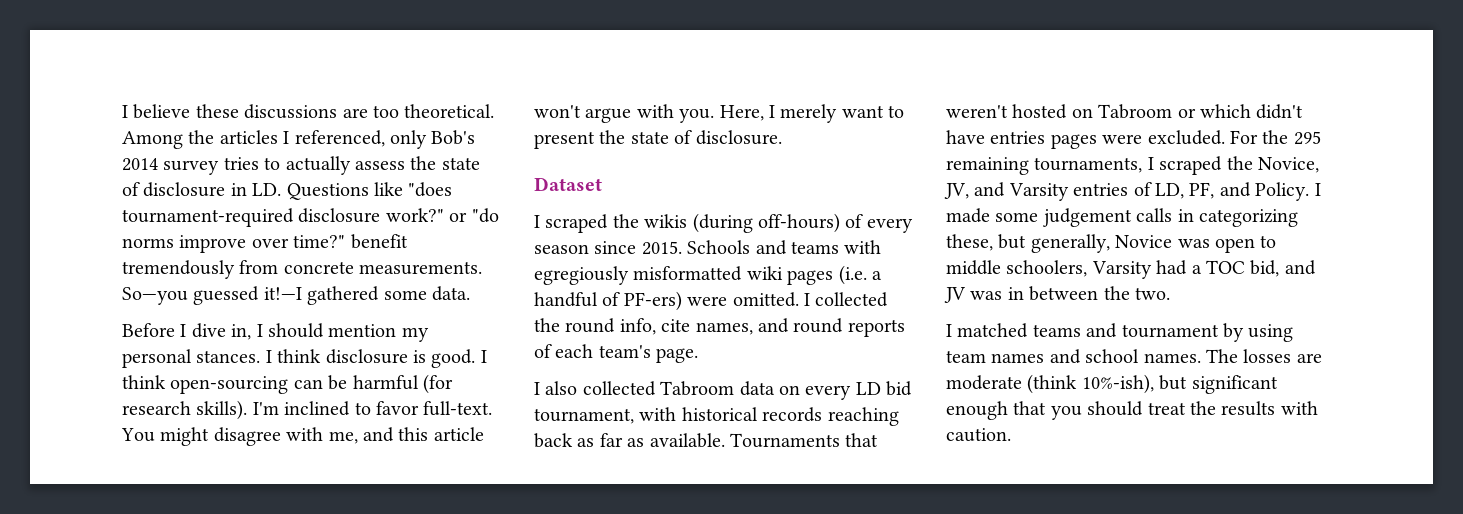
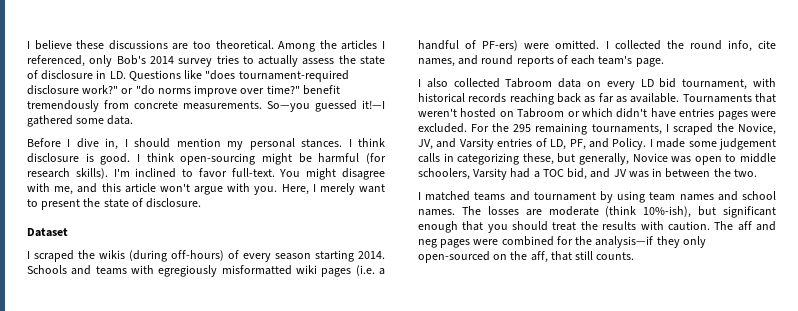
- I think open-sourcing can be harmful (for research skills).
+ I think open-sourcing might be harmful (for research skills).
- I scraped the wikis (during off-hours) of every season since 2015.
+ I scraped the wikis (during off-hours) of every season starting 2014.
+ The aff and neg pages were combined for the analysis—if they only open-sourced on the aff, that still counts.

